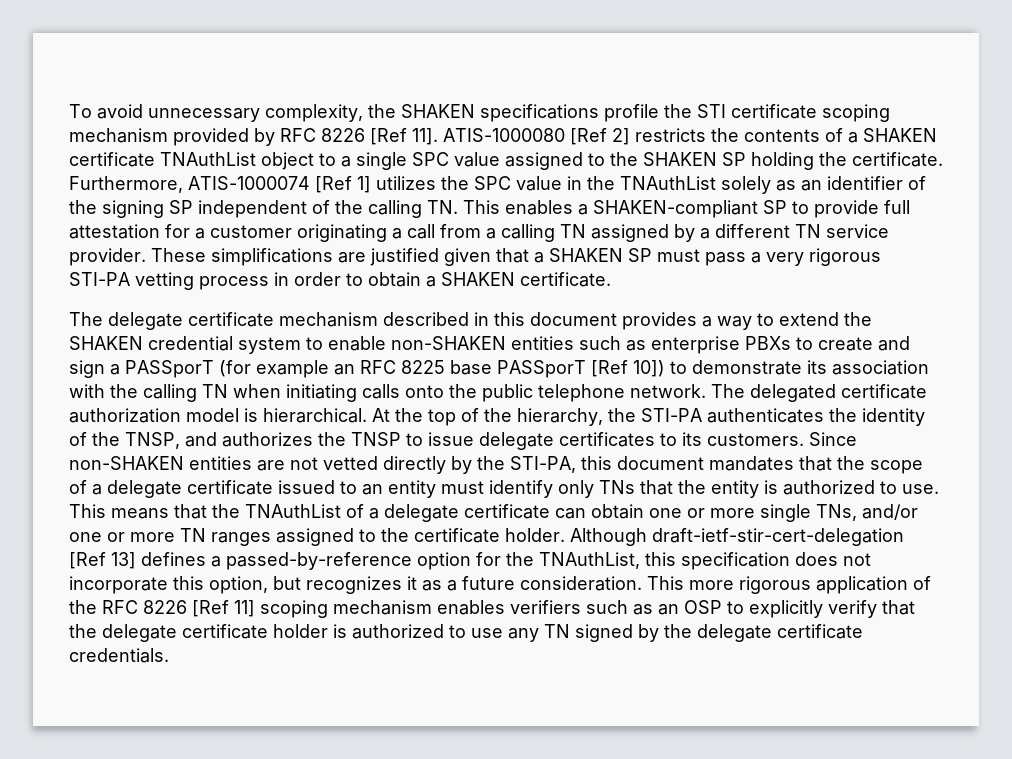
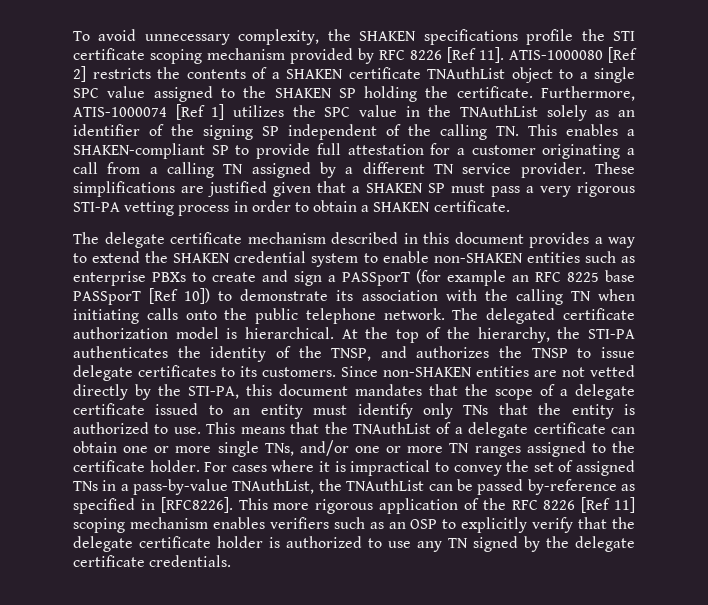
- Although draft-ietf-stir-cert-delegation [Ref 13] defines a passed-by-reference option for the TNAuthList, this specification does not incorporate this option, but recognizes it as a future consideration.
+ For cases where it is impractical to convey the set of assigned TNs in a pass-by-value TNAuthList, the TNAuthList can be passed by-reference as specified in [RFC8226].

